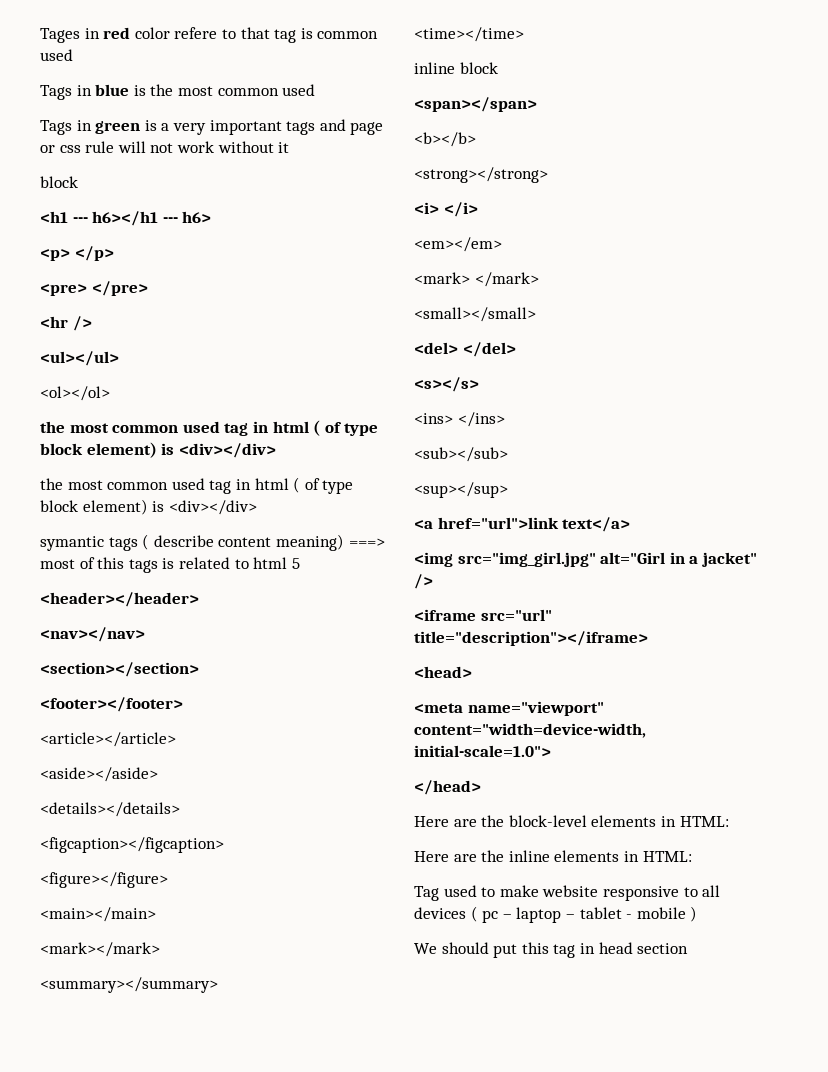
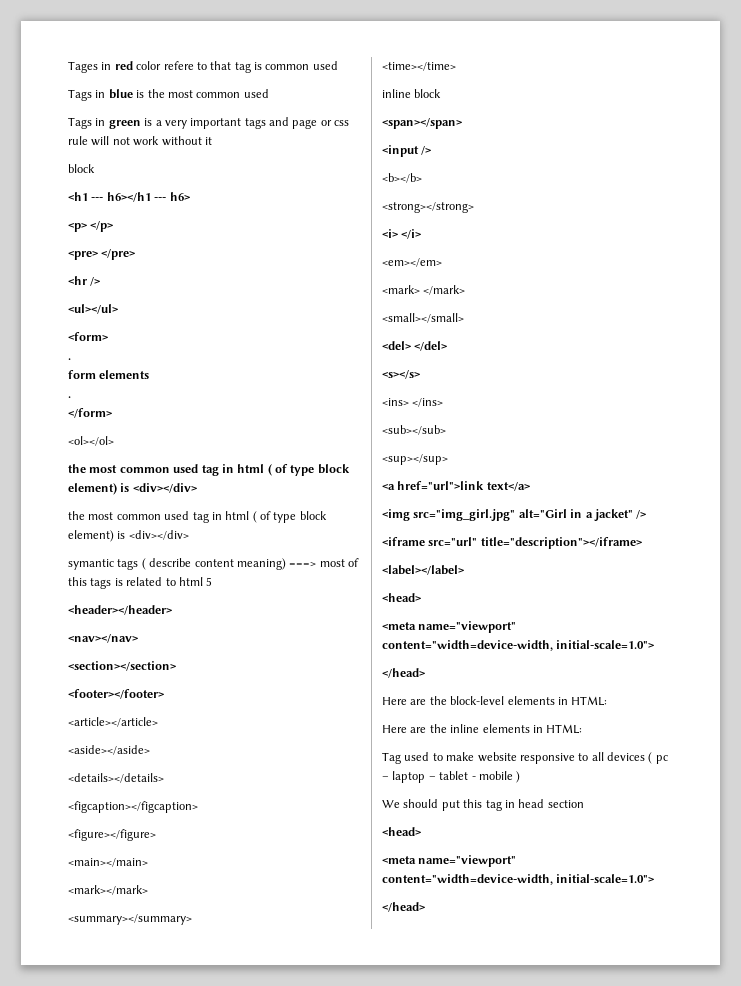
+ <form>
+ .
+ form elements
+ .
+ </form>
+ <input />
+ <label></label>
  We should put this tag in head section
+ <head>
+ <meta name="viewport" content="width=device-width, initial-scale=1.0">
+ </head>

